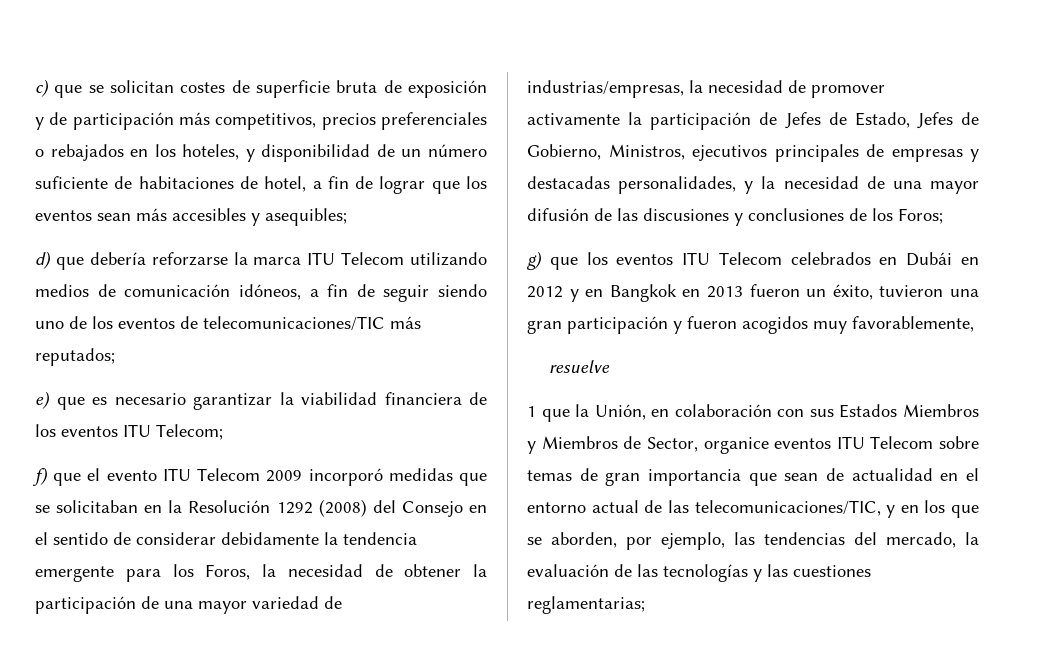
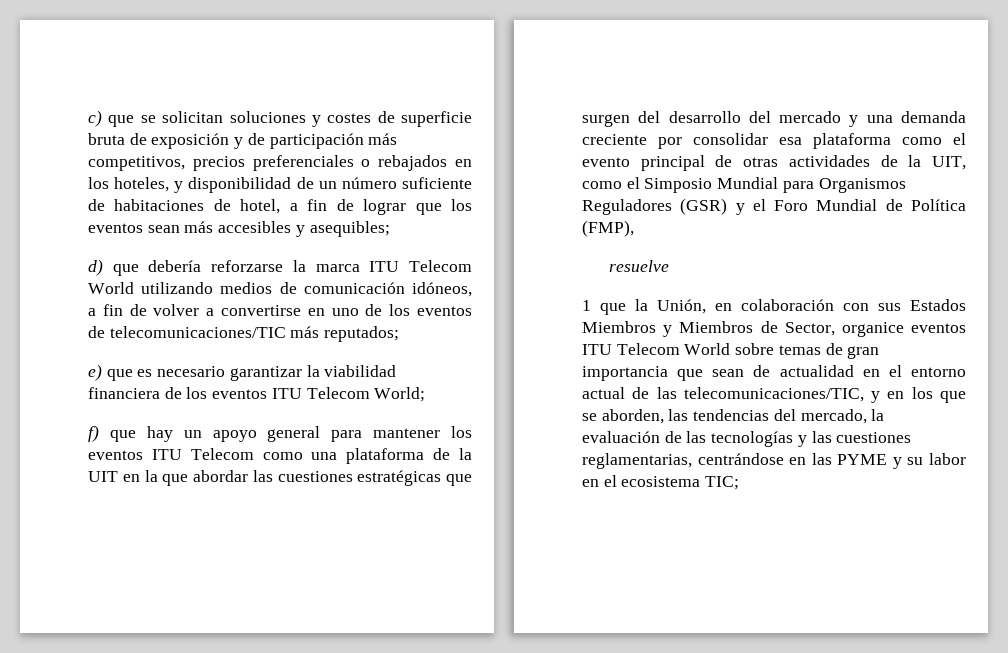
- c) que se solicitan costes de superficie bruta de exposición y de participación más competitivos, precios preferenciales o rebajados en los hoteles, y disponibilidad de un número suficiente de habitaciones de hotel, a fin de lograr que los eventos sean más accesibles y asequibles;
+ c) que se solicitan soluciones y costes de superficie bruta de exposición y de participación más competitivos, precios preferenciales o rebajados en los hoteles, y disponibilidad de un número suficiente de habitaciones de hotel, a fin de lograr que los eventos sean más accesibles y asequibles;
- d) que debería reforzarse la marca ITU Telecom utilizando medios de comunicación idóneos, a fin de seguir siendo uno de los eventos de telecomunicaciones/TIC más reputados;
+ d) que debería reforzarse la marca ITU Telecom World utilizando medios de comunicación idóneos, a fin de volver a convertirse en uno de los eventos de telecomunicaciones/TIC más reputados;
- e) que es necesario garantizar la viabilidad financiera de los eventos ITU Telecom;
+ e) que es necesario garantizar la viabilidad financiera de los eventos ITU Telecom World;
- f) que el evento ITU Telecom 2009 incorporó medidas que se solicitaban en la Resolución 1292 (2008) del Consejo en el sentido de considerar debidamente la tendencia emergente para los Foros, la necesidad de obtener la participación de una mayor variedad de industrias/empresas, la necesidad de promover activamente la participación de Jefes de Estado, Jefes de Gobierno, Ministros, ejecutivos principales de empresas y destacadas personalidades, y la necesidad de una mayor difusión de las discusiones y conclusiones de los Foros;
- g) que los eventos ITU Telecom celebrados en Dubái en 2012 y en Bangkok en 2013 fueron un éxito, tuvieron una gran participación y fueron acogidos muy favorablemente,
+ f) que hay un apoyo general para mantener los eventos ITU Telecom como una plataforma de la UIT en la que abordar las cuestiones estratégicas que surgen del desarrollo del mercado y una demanda creciente por consolidar esa plataforma como el evento principal de otras actividades de la UIT, como el Simposio Mundial para Organismos Reguladores (GSR) y el Foro Mundial de Política (FMP),
- 1 que la Unión, en colaboración con sus Estados Miembros y Miembros de Sector, organice eventos ITU Telecom sobre temas de gran importancia que sean de actualidad en el entorno actual de las telecomunicaciones/TIC, y en los que se aborden, por ejemplo, las tendencias del mercado, la evaluación de las tecnologías y las cuestiones reglamentarias;
+ 1 que la Unión, en colaboración con sus Estados Miembros y Miembros de Sector, organice eventos ITU Telecom World sobre temas de gran importancia que sean de actualidad en el entorno actual de las telecomunicaciones/TIC, y en los que se aborden, las tendencias del mercado, la evaluación de las tecnologías y las cuestiones reglamentarias, centrándose en las PYME y su labor en el ecosistema TIC;

